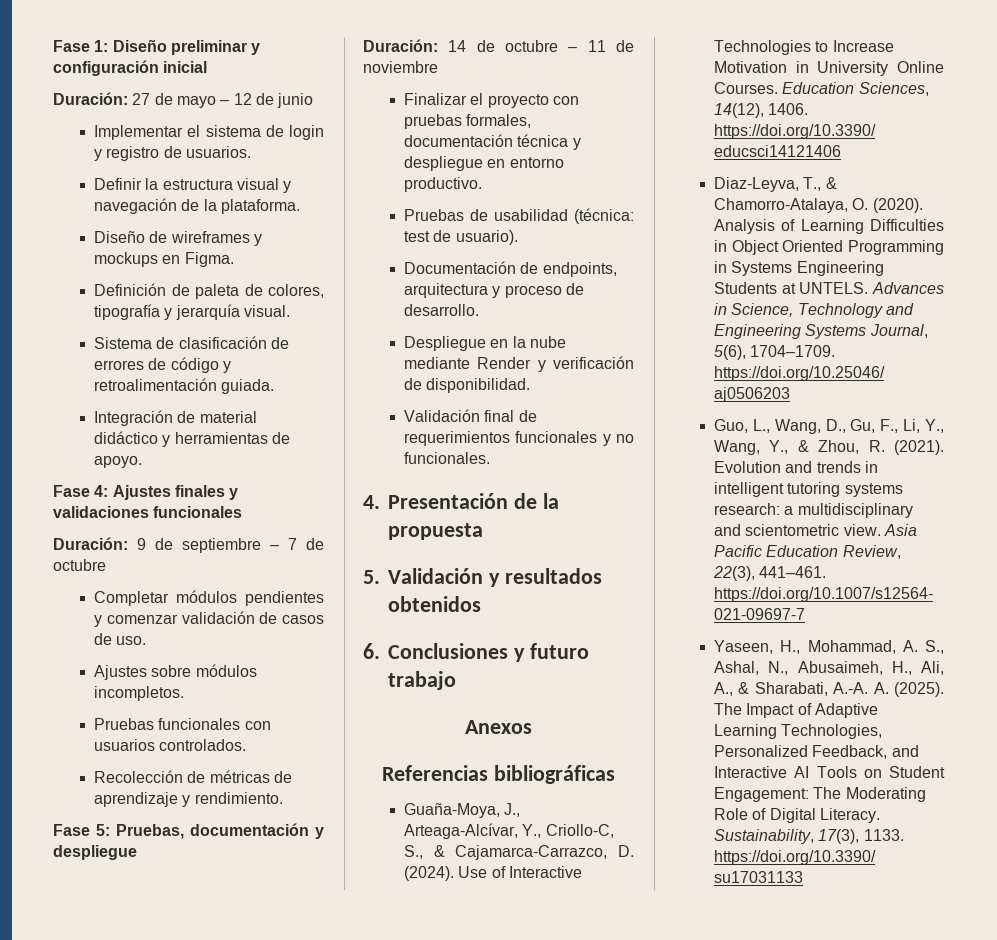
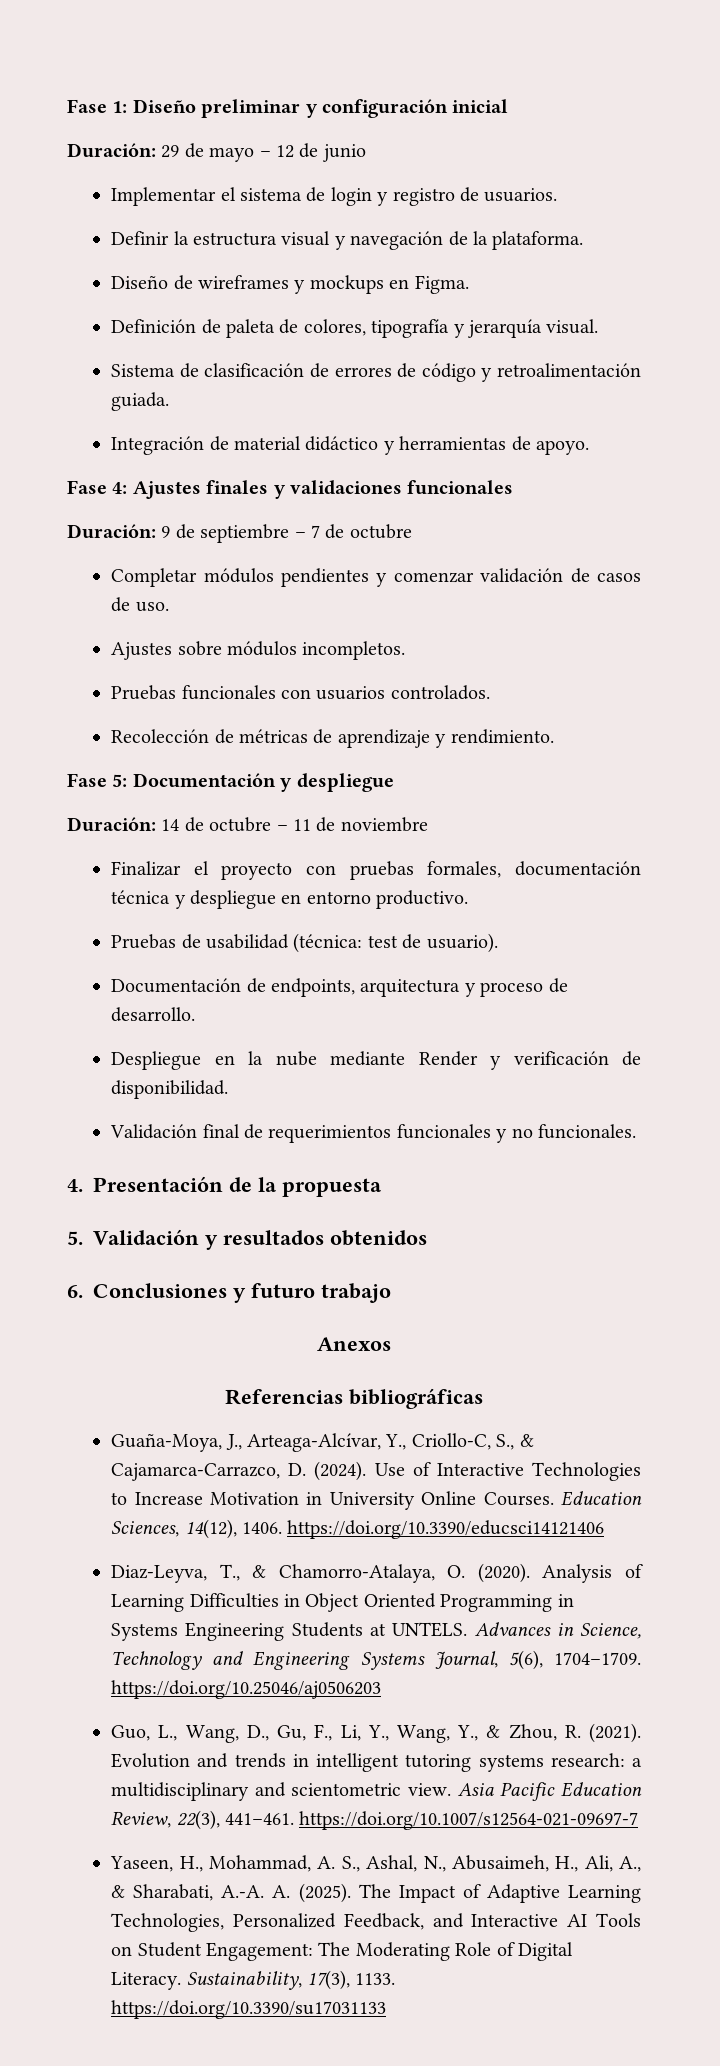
- Duración: 27 de mayo – 12 de junio
+ Duración: 29 de mayo – 12 de junio
- Fase 5: Pruebas, documentación y despliegue
+ Fase 5: Documentación y despliegue

